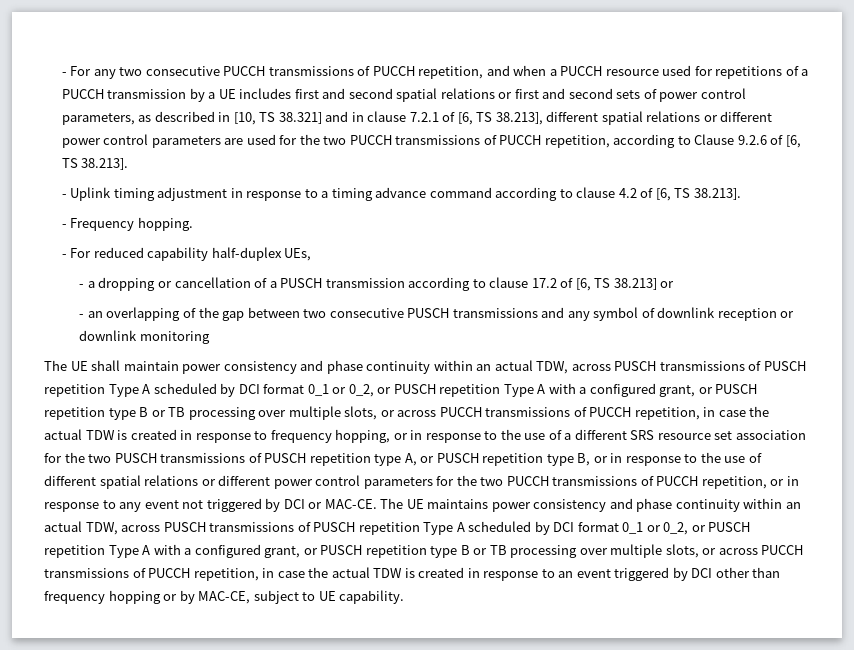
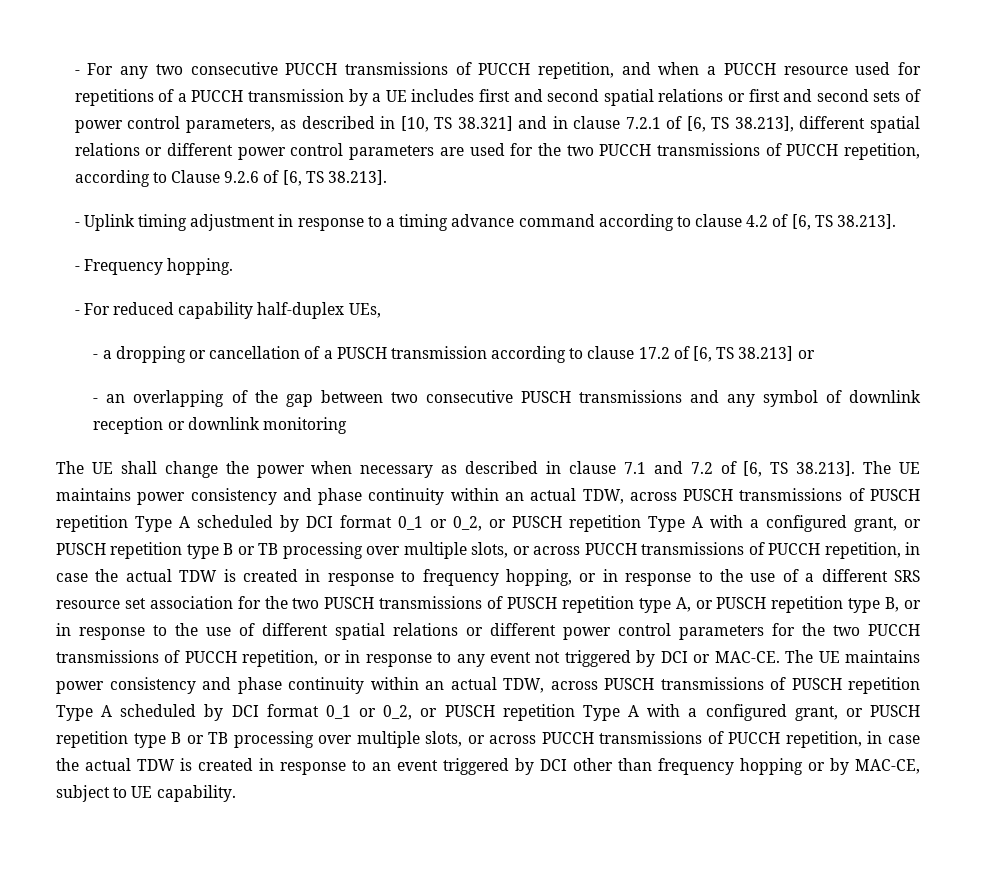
- The UE shall maintain power consistency and phase continuity within an actual TDW, across PUSCH transmissions of PUSCH repetition Type A scheduled by DCI format 0_1 or 0_2, or PUSCH repetition Type A with a configured grant, or PUSCH repetition type B or TB processing over multiple slots, or across PUCCH transmissions of PUCCH repetition, in case the actual TDW is created in response to frequency hopping, or in response to the use of a different SRS resource set association for the two PUSCH transmissions of PUSCH repetition type A, or PUSCH repetition type B, or in response to the use of different spatial relations or different power control parameters for the two PUCCH transmissions of PUCCH repetition, or in response to any event not triggered by DCI or MAC-CE.
+ The UE shall change the power when necessary as described in clause 7.1 and 7.2 of [6, TS 38.213]. The UE maintains power consistency and phase continuity within an actual TDW, across PUSCH transmissions of PUSCH repetition Type A scheduled by DCI format 0_1 or 0_2, or PUSCH repetition Type A with a configured grant, or PUSCH repetition type B or TB processing over multiple slots, or across PUCCH transmissions of PUCCH repetition, in case the actual TDW is created in response to frequency hopping, or in response to the use of a different SRS resource set association for the two PUSCH transmissions of PUSCH repetition type A, or PUSCH repetition type B, or in response to the use of different spatial relations or different power control parameters for the two PUCCH transmissions of PUCCH repetition, or in response to any event not triggered by DCI or MAC-CE.

